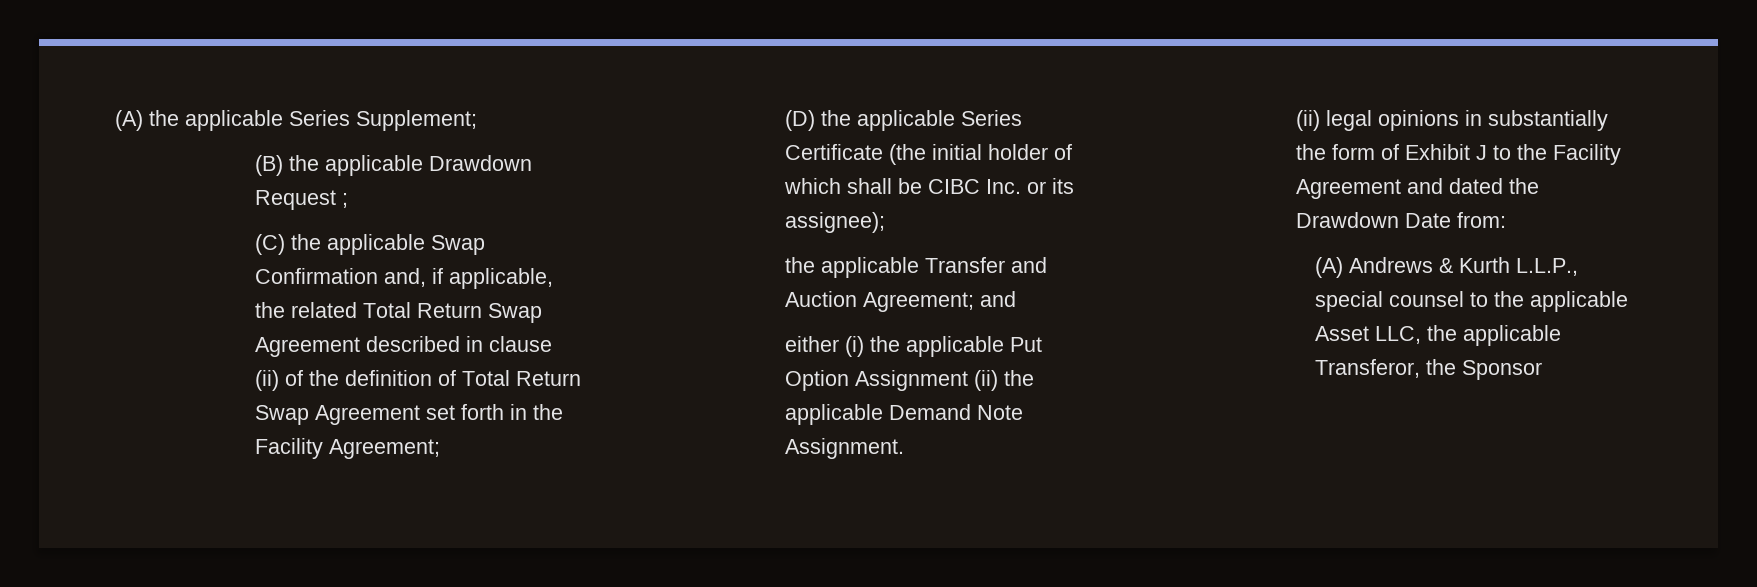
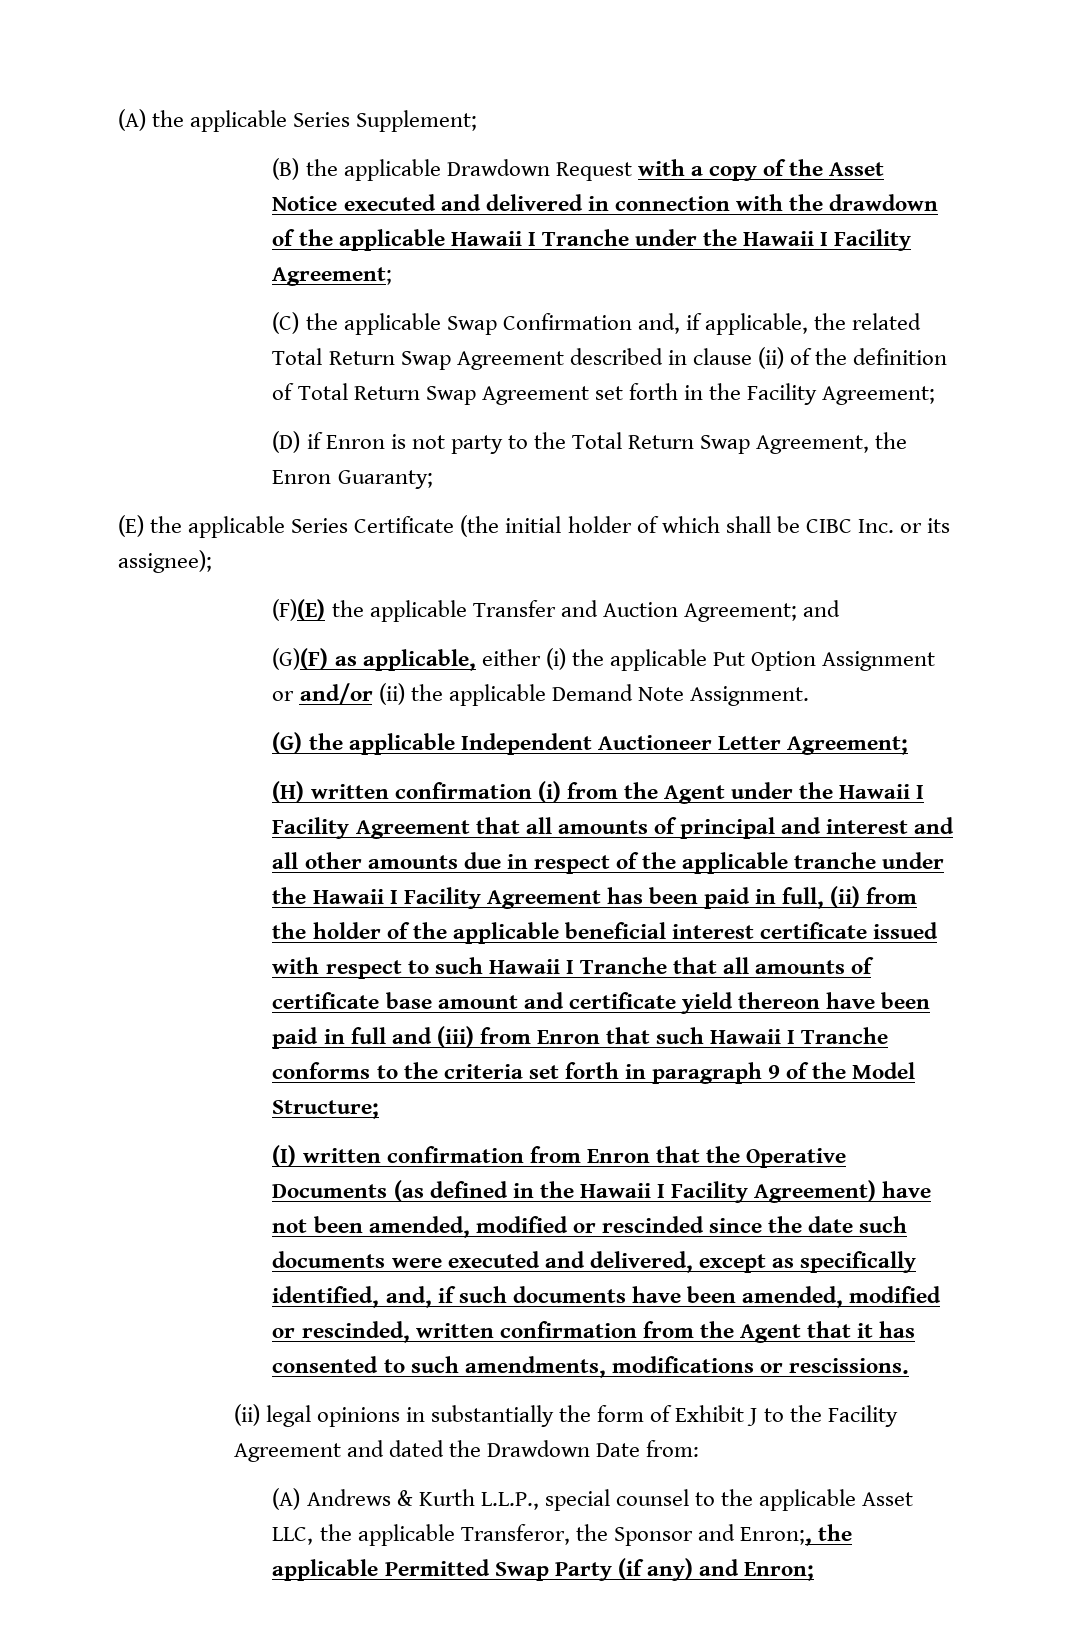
- (B) the applicable Drawdown Request ;
+ (B) the applicable Drawdown Request with a copy of the Asset Notice executed and delivered in connection with the drawdown of the applicable Hawaii I Tranche under the Hawaii I Facility Agreement;
- (D) the applicable Series Certificate (the initial holder of which shall be CIBC Inc. or its assignee);
+ (D) if Enron is not party to the Total Return Swap Agreement, the Enron Guaranty;
+ (E) the applicable Series Certificate (the initial holder of which shall be CIBC Inc. or its assignee);
- the applicable Transfer and Auction Agreement; and
+ (F)(E) the applicable Transfer and Auction Agreement; and
- either (i) the applicable Put Option Assignment (ii) the applicable Demand Note Assignment.
+ (G)(F) as applicable, either (i) the applicable Put Option Assignment or and/or (ii) the applicable Demand Note Assignment.
+ (G) the applicable Independent Auctioneer Letter Agreement;
+ (H) written confirmation (i) from the Agent under the Hawaii I Facility Agreement that all amounts of principal and interest and all other amounts due in respect of the applicable tranche under the Hawaii I Facility Agreement has been paid in full, (ii) from the holder of the applicable beneficial interest certificate issued with respect to such Hawaii I Tranche that all amounts of certificate base amount and certificate yield thereon have been paid in full and (iii) from Enron that such Hawaii I Tranche conforms to the criteria set forth in paragraph 9 of the Model Structure;
+ (I) written confirmation from Enron that the Operative Documents (as defined in the Hawaii I Facility Agreement) have not been amended, modified or rescinded since the date such documents were executed and delivered, except as specifically identified, and, if such documents have been amended, modified or rescinded, written confirmation from the Agent that it has consented to such amendments, modifications or rescissions.
- (A) Andrews & Kurth L.L.P., special counsel to the applicable Asset LLC, the applicable Transferor, the Sponsor
+ (A) Andrews & Kurth L.L.P., special counsel to the applicable Asset LLC, the applicable Transferor, the Sponsor and Enron;, the applicable Permitted Swap Party (if any) and Enron;

